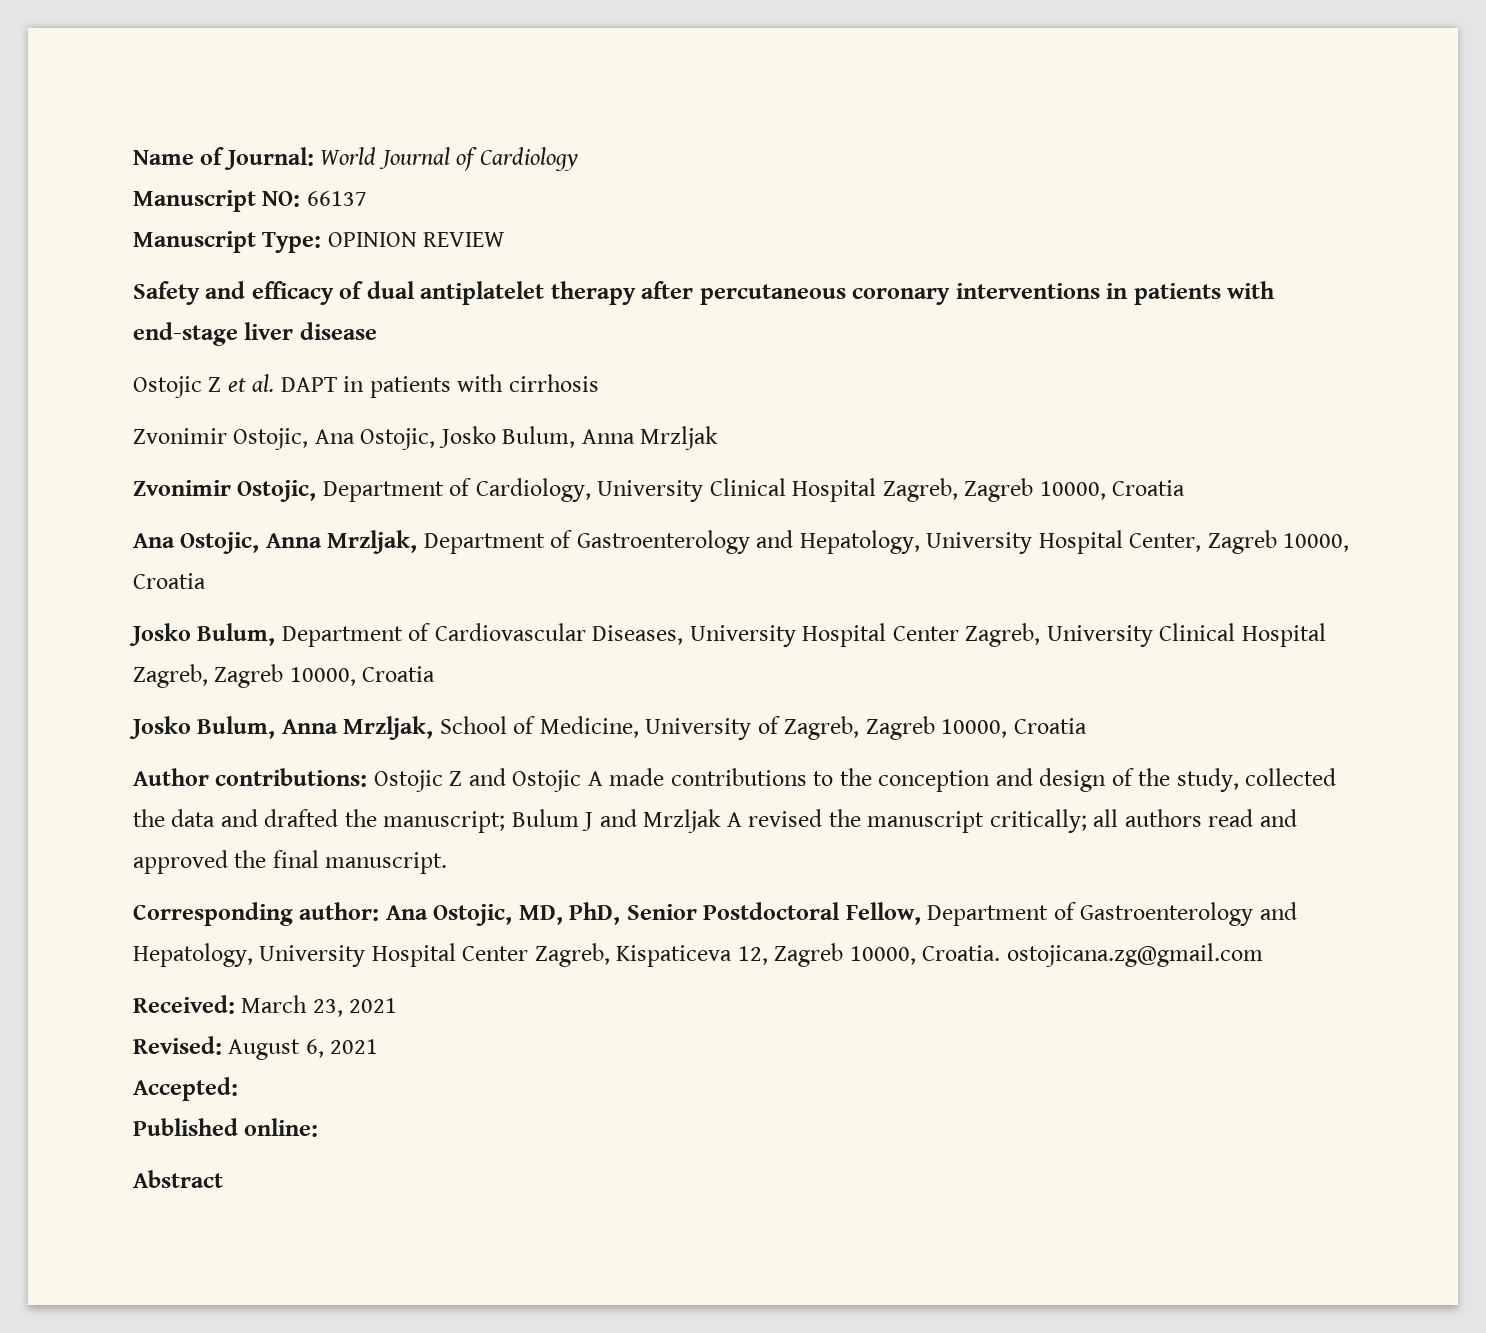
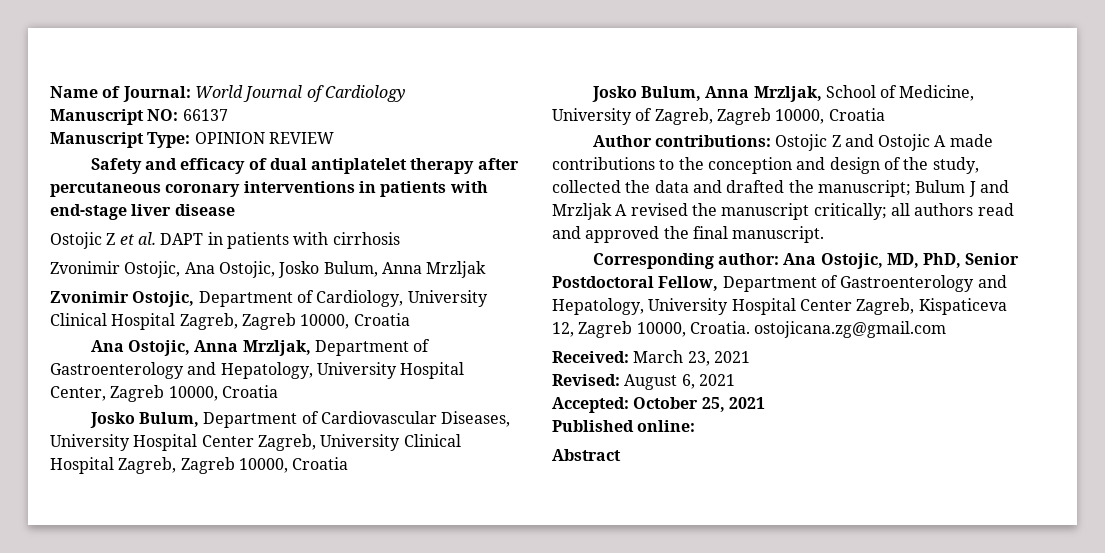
- Accepted:
+ Accepted: October 25, 2021

